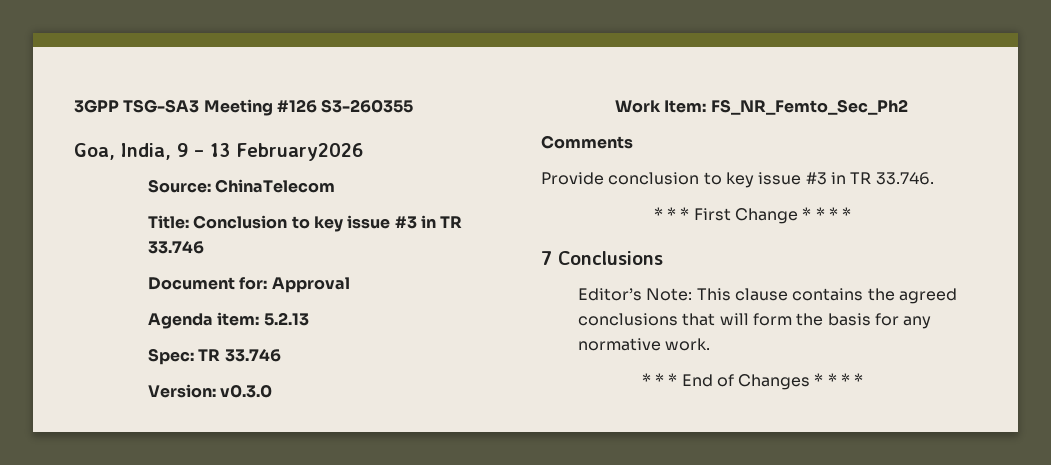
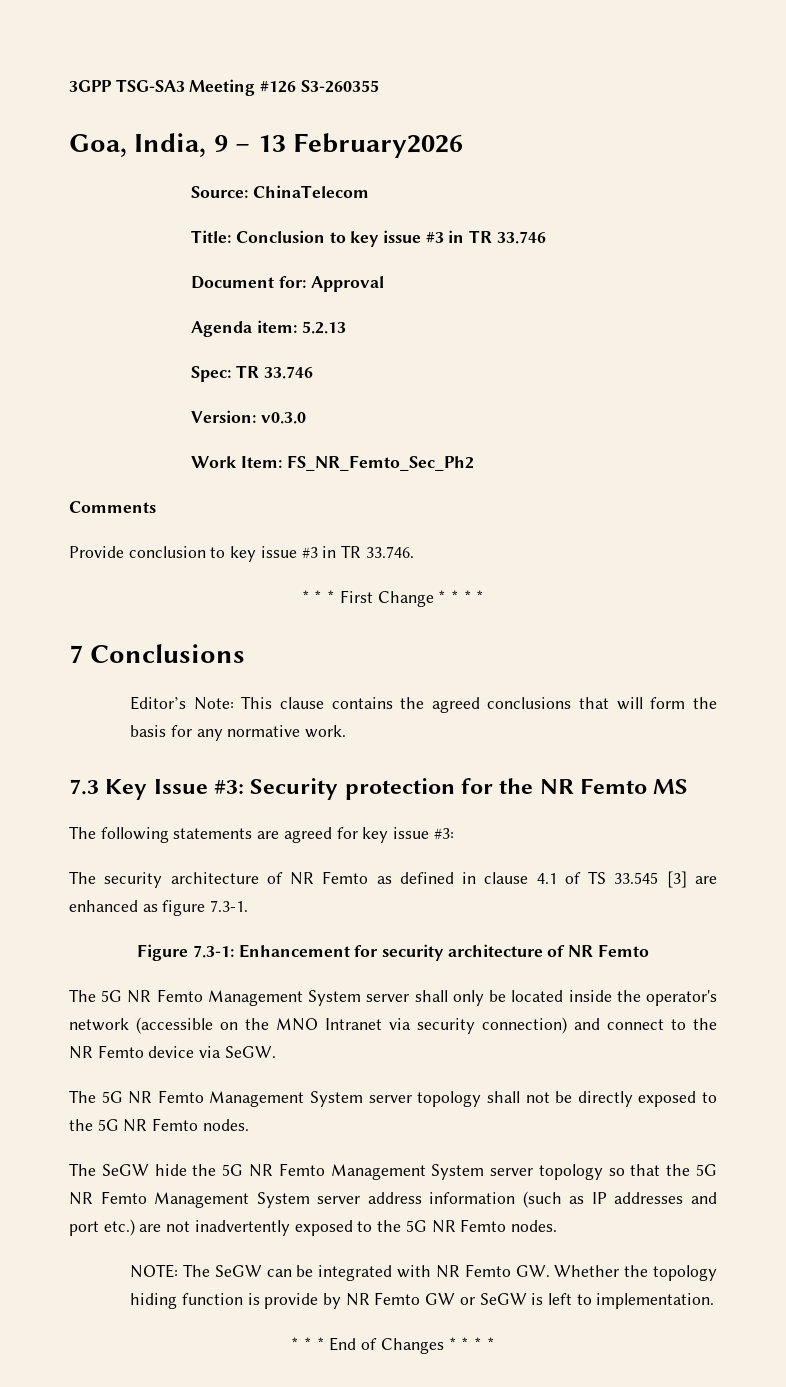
+ 7.3 Key Issue #3: Security protection for the NR Femto MS
+ The following statements are agreed for key issue #3:
+ The security architecture of NR Femto as defined in clause 4.1 of TS 33.545 [3] are enhanced as figure 7.3-1.
+ Figure 7.3-1: Enhancement for security architecture of NR Femto
+ The 5G NR Femto Management System server shall only be located inside the operator's network (accessible on the MNO Intranet via security connection) and connect to the NR Femto device via SeGW.
+ The 5G NR Femto Management System server topology shall not be directly exposed to the 5G NR Femto nodes.
+ The SeGW hide the 5G NR Femto Management System server topology so that the 5G NR Femto Management System server address information (such as IP addresses and port etc.) are not inadvertently exposed to the 5G NR Femto nodes.
+ NOTE: The SeGW can be integrated with NR Femto GW. Whether the topology hiding function is provide by NR Femto GW or SeGW is left to implementation.

